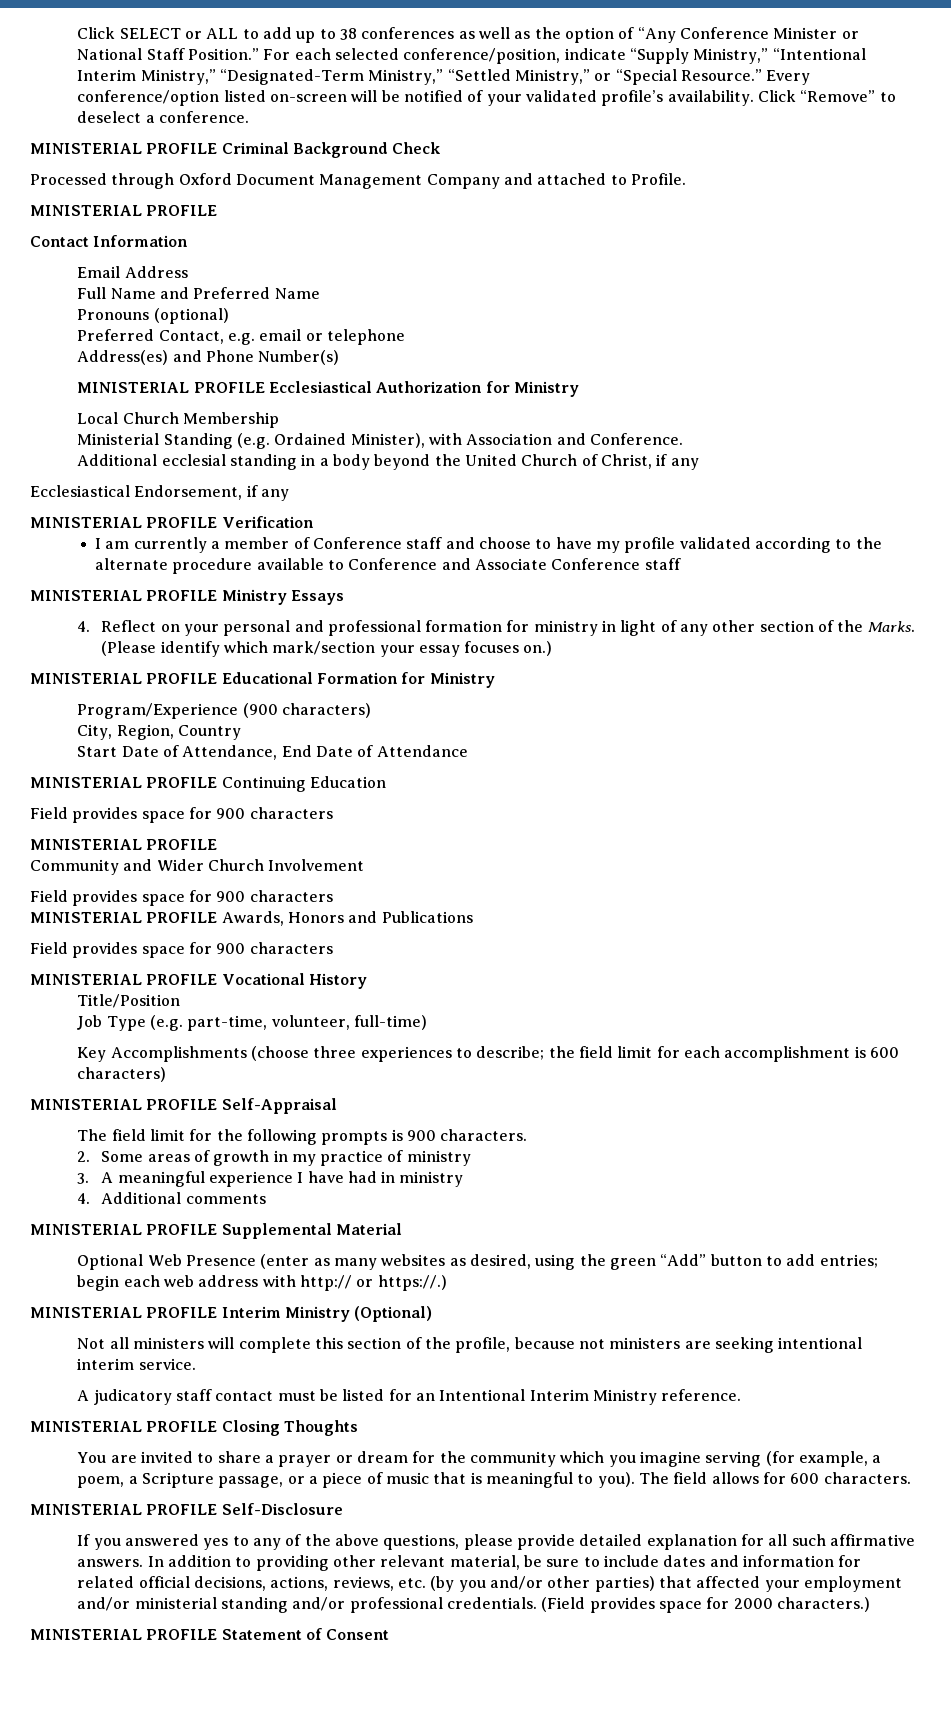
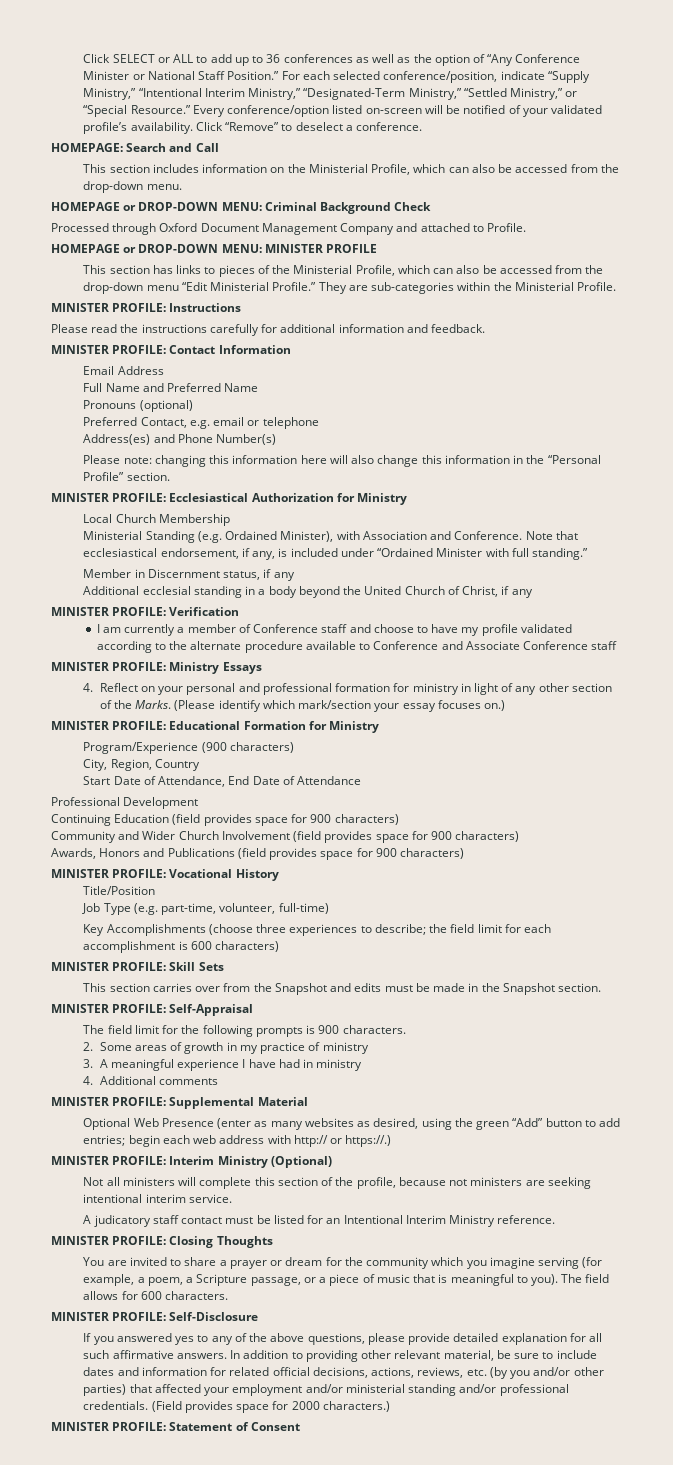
- Click SELECT or ALL to add up to 38 conferences as well as the option of “Any Conference Minister or National Staff Position.”
+ Click SELECT or ALL to add up to 36 conferences as well as the option of “Any Conference Minister or National Staff Position.”
- MINISTERIAL PROFILE Criminal Background Check
+ HOMEPAGE: Search and Call
+ This section includes information on the Ministerial Profile, which can also be accessed from the drop-down menu.
+ HOMEPAGE or DROP-DOWN MENU: Criminal Background Check
  Processed through Oxford Document Management Company and attached to Profile.
- MINISTERIAL PROFILE
- Contact Information
+ HOMEPAGE or DROP-DOWN MENU: MINISTER PROFILE
+ This section has links to pieces of the Ministerial Profile, which can also be accessed from the drop-down menu “Edit Ministerial Profile.” They are sub-categories within the Ministerial Profile.
+ MINISTER PROFILE: Instructions
+ Please read the instructions carefully for additional information and feedback.
+ MINISTER PROFILE: Contact Information
- MINISTERIAL PROFILE Ecclesiastical Authorization for Ministry
+ Please note: changing this information here will also change this information in the “Personal Profile” section.
+ MINISTER PROFILE: Ecclesiastical Authorization for Ministry
+ Note that ecclesiastical endorsement, if any, is included under “Ordained Minister with full standing.”
+ Member in Discernment status, if any
- Ecclesiastical Endorsement, if any
- MINISTERIAL PROFILE Verification
+ MINISTER PROFILE: Verification
- MINISTERIAL PROFILE Ministry Essays
+ MINISTER PROFILE: Ministry Essays
- MINISTERIAL PROFILE Educational Formation for Ministry
+ MINISTER PROFILE: Educational Formation for Ministry
- MINISTERIAL PROFILE Continuing Education
- Field provides space for 900 characters
- MINISTERIAL PROFILE
+ Professional Development
+ Continuing Education (field provides space for 900 characters)
- Community and Wider Church Involvement
- Field provides space for 900 characters
- MINISTERIAL PROFILE Awards, Honors and Publications
- Field provides space for 900 characters
- MINISTERIAL PROFILE Vocational History
+ Community and Wider Church Involvement (field provides space for 900 characters)
+ Awards, Honors and Publications (field provides space for 900 characters)
+ MINISTER PROFILE: Vocational History
- MINISTERIAL PROFILE Self-Appraisal
+ MINISTER PROFILE: Skill Sets
+ This section carries over from the Snapshot and edits must be made in the Snapshot section.
+ MINISTER PROFILE: Self-Appraisal
- MINISTERIAL PROFILE Supplemental Material
+ MINISTER PROFILE: Supplemental Material
- MINISTERIAL PROFILE Interim Ministry (Optional)
+ MINISTER PROFILE: Interim Ministry (Optional)
- MINISTERIAL PROFILE Closing Thoughts
+ MINISTER PROFILE: Closing Thoughts
- MINISTERIAL PROFILE Self-Disclosure
+ MINISTER PROFILE: Self-Disclosure
- MINISTERIAL PROFILE Statement of Consent
+ MINISTER PROFILE: Statement of Consent

